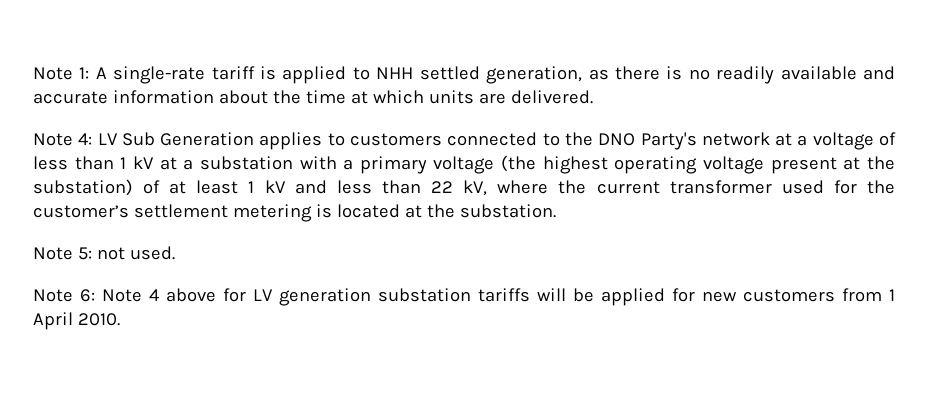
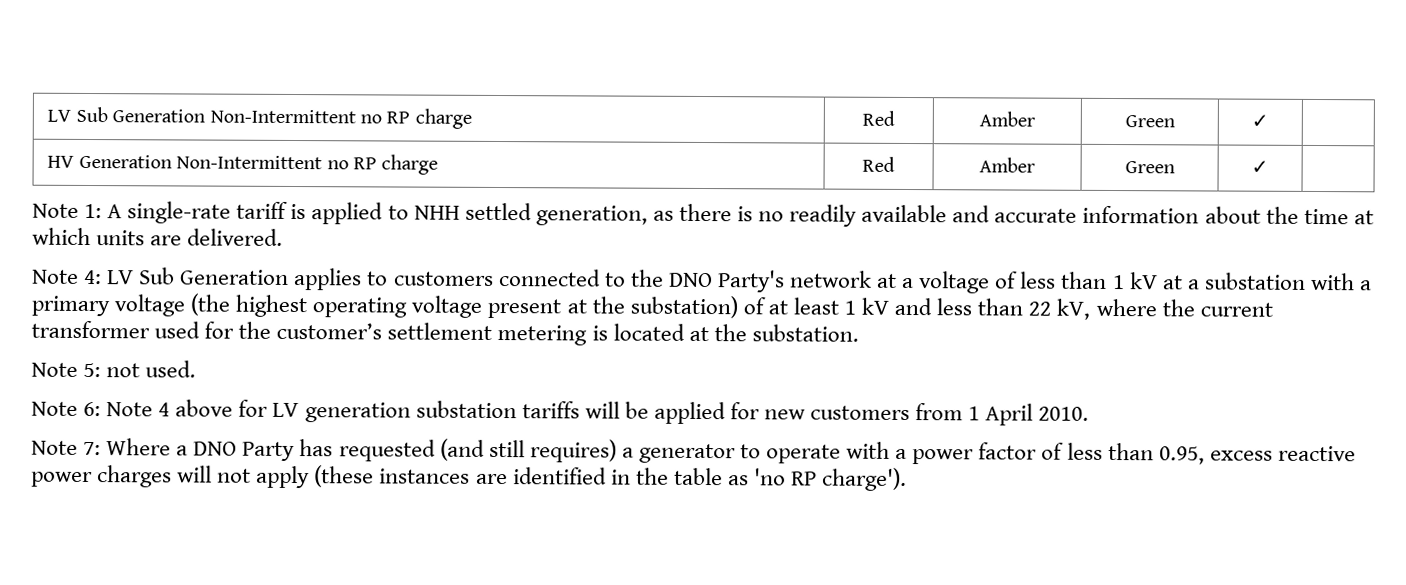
+ LV Sub Generation Non-Intermittent no RP charge | Red | Amber | Green | ✓ |
+ HV Generation Non-Intermittent no RP charge | Red | Amber | Green | ✓ |
+ Note 7: Where a DNO Party has requested (and still requires) a generator to operate with a power factor of less than 0.95, excess reactive power charges will not apply (these instances are identified in the table as 'no RP charge').

